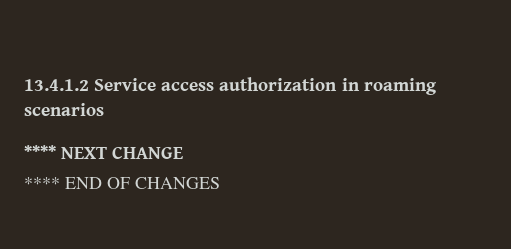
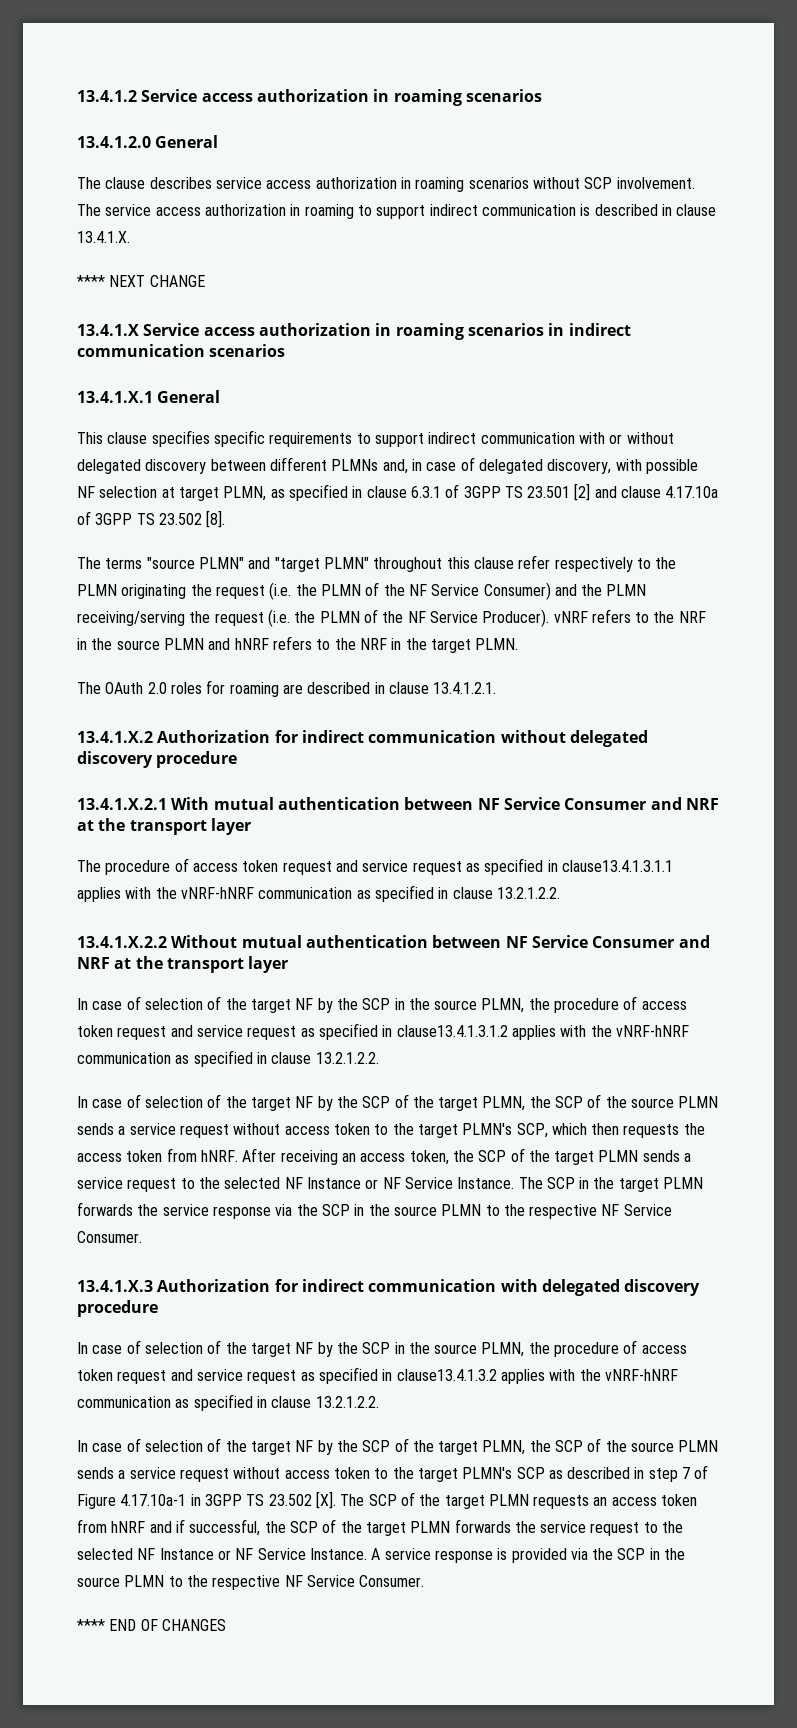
+ 13.4.1.2.0 General
+ The clause describes service access authorization in roaming scenarios without SCP involvement. The service access authorization in roaming to support indirect communication is described in clause 13.4.1.X.
  **** NEXT CHANGE
+ 13.4.1.X Service access authorization in roaming scenarios in indirect communication scenarios
+ 13.4.1.X.1 General
+ This clause specifies specific requirements to support indirect communication with or without delegated discovery between different PLMNs and, in case of delegated discovery, with possible NF selection at target PLMN, as specified in clause 6.3.1 of 3GPP TS 23.501 [2] and clause 4.17.10a of 3GPP TS 23.502 [8].
+ The terms "source PLMN" and "target PLMN" throughout this clause refer respectively to the PLMN originating the request (i.e. the PLMN of the NF Service Consumer) and the PLMN receiving/serving the request (i.e. the PLMN of the NF Service Producer). vNRF refers to the NRF in the source PLMN and hNRF refers to the NRF in the target PLMN.
+ The OAuth 2.0 roles for roaming are described in clause 13.4.1.2.1.
+ 13.4.1.X.2 Authorization for indirect communication without delegated discovery procedure
+ 13.4.1.X.2.1 With mutual authentication between NF Service Consumer and NRF at the transport layer
+ The procedure of access token request and service request as specified in clause13.4.1.3.1.1 applies with the vNRF-hNRF communication as specified in clause 13.2.1.2.2.
+ 13.4.1.X.2.2 Without mutual authentication between NF Service Consumer and NRF at the transport layer
+ In case of selection of the target NF by the SCP in the source PLMN, the procedure of access token request and service request as specified in clause13.4.1.3.1.2 applies with the vNRF-hNRF communication as specified in clause 13.2.1.2.2.
+ In case of selection of the target NF by the SCP of the target PLMN, the SCP of the source PLMN sends a service request without access token to the target PLMN's SCP, which then requests the access token from hNRF. After receiving an access token, the SCP of the target PLMN sends a service request to the selected NF Instance or NF Service Instance. The SCP in the target PLMN forwards the service response via the SCP in the source PLMN to the respective NF Service Consumer.
+ 13.4.1.X.3 Authorization for indirect communication with delegated discovery procedure
+ In case of selection of the target NF by the SCP in the source PLMN, the procedure of access token request and service request as specified in clause13.4.1.3.2 applies with the vNRF-hNRF communication as specified in clause 13.2.1.2.2.
+ In case of selection of the target NF by the SCP of the target PLMN, the SCP of the source PLMN sends a service request without access token to the target PLMN's SCP as described in step 7 of Figure 4.17.10a-1 in 3GPP TS 23.502 [X]. The SCP of the target PLMN requests an access token from hNRF and if successful, the SCP of the target PLMN forwards the service request to the selected NF Instance or NF Service Instance. A service response is provided via the SCP in the source PLMN to the respective NF Service Consumer.

